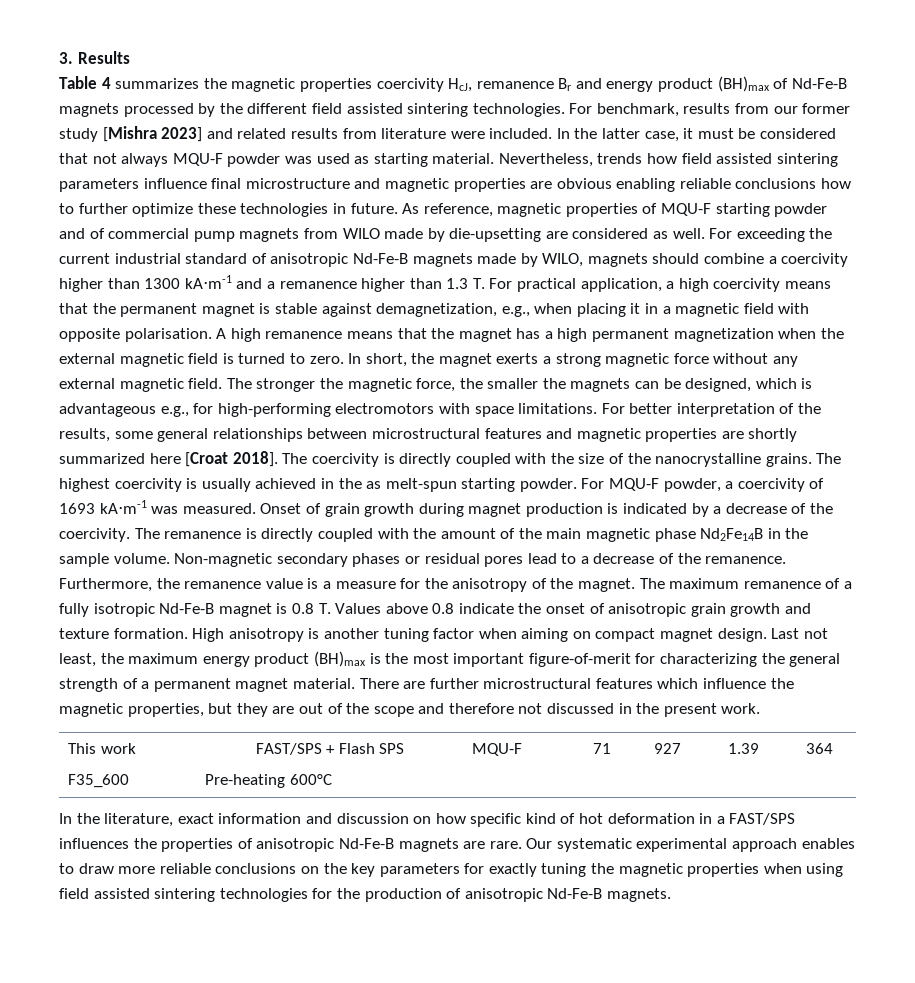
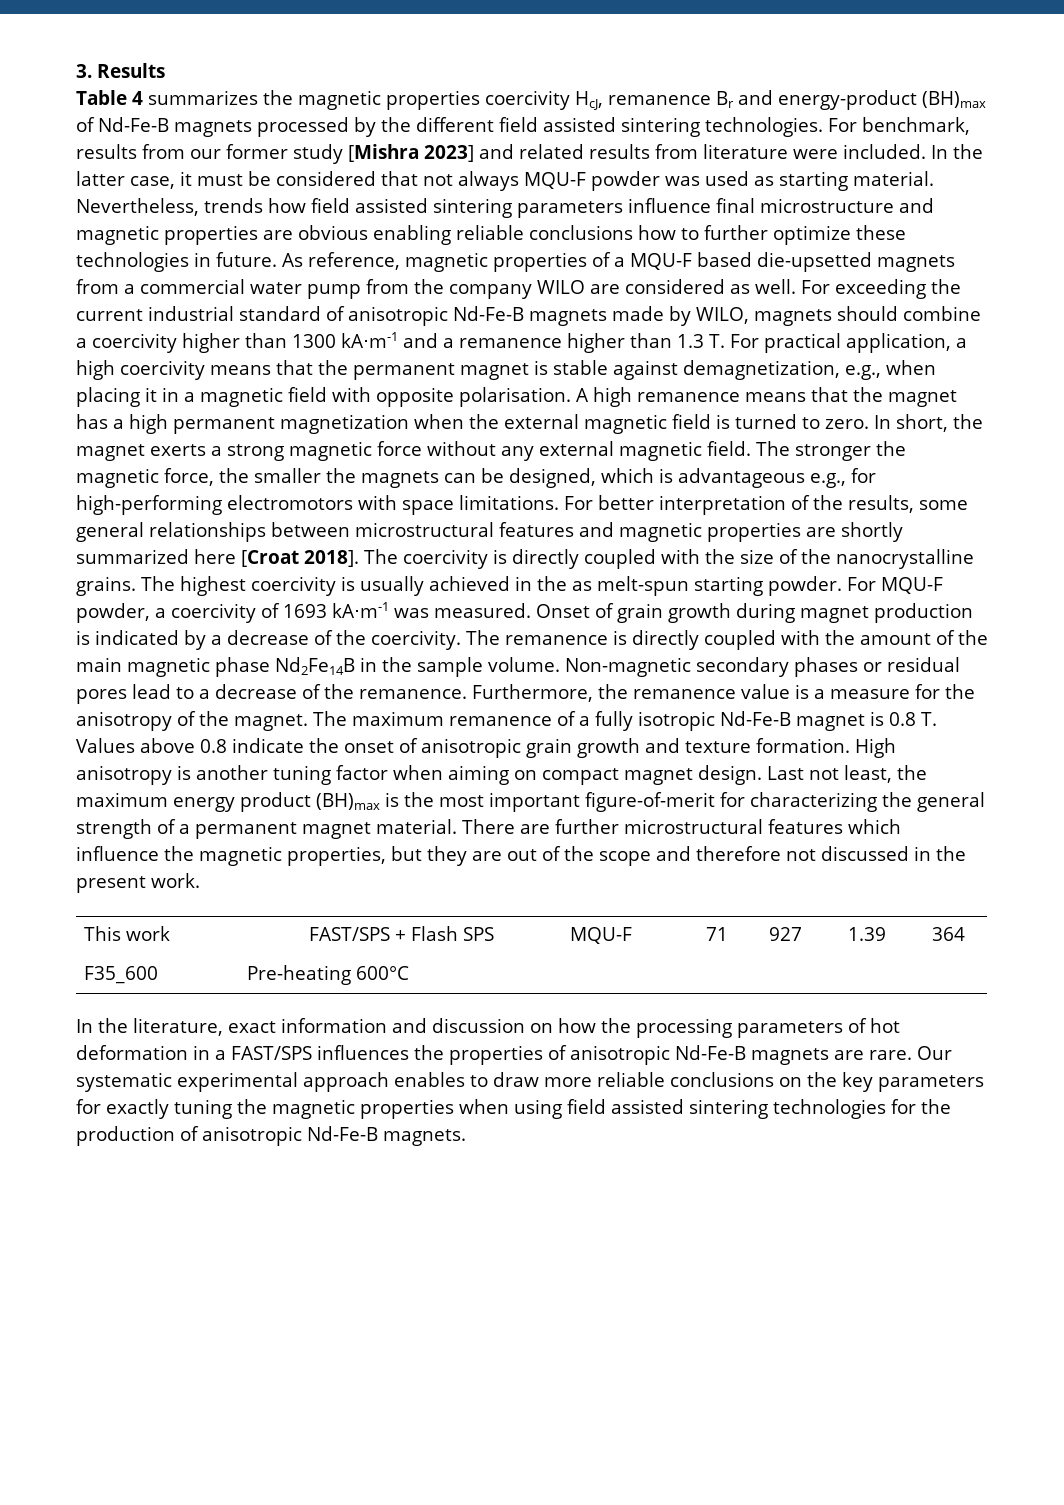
- Table 4 summarizes the magnetic properties coercivity HcJ, remanence Br and energy product (BH)max of Nd-Fe-B magnets processed by the different field assisted sintering technologies.
+ Table 4 summarizes the magnetic properties coercivity HcJ, remanence Br and energy-product (BH)max of Nd-Fe-B magnets processed by the different field assisted sintering technologies.
- As reference, magnetic properties of MQU-F starting powder and of commercial pump magnets from WILO made by die-upsetting are considered as well.
+ As reference, magnetic properties of a MQU-F based die-upsetted magnets from a commercial water pump from the company WILO are considered as well.
- In the literature, exact information and discussion on how specific kind of hot deformation in a FAST/SPS influences the properties of anisotropic Nd-Fe-B magnets are rare.
+ In the literature, exact information and discussion on how the processing parameters of hot deformation in a FAST/SPS influences the properties of anisotropic Nd-Fe-B magnets are rare.

